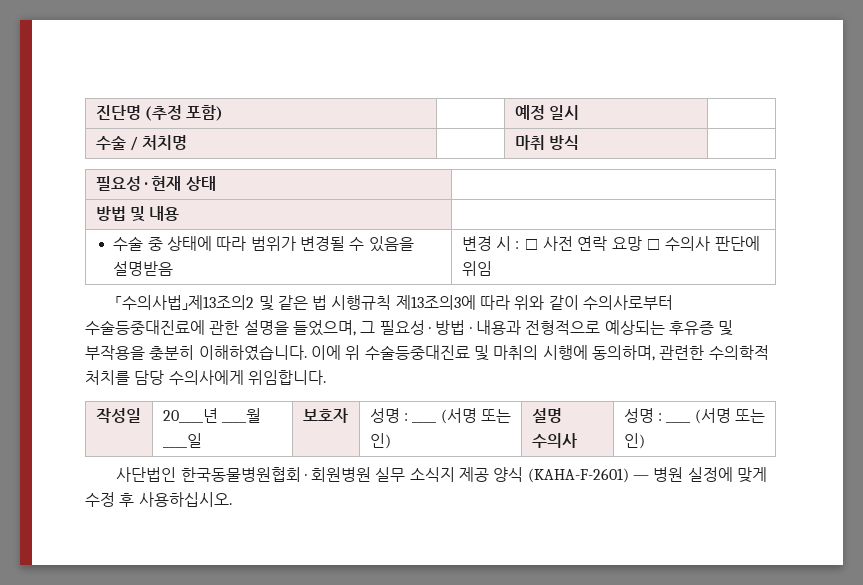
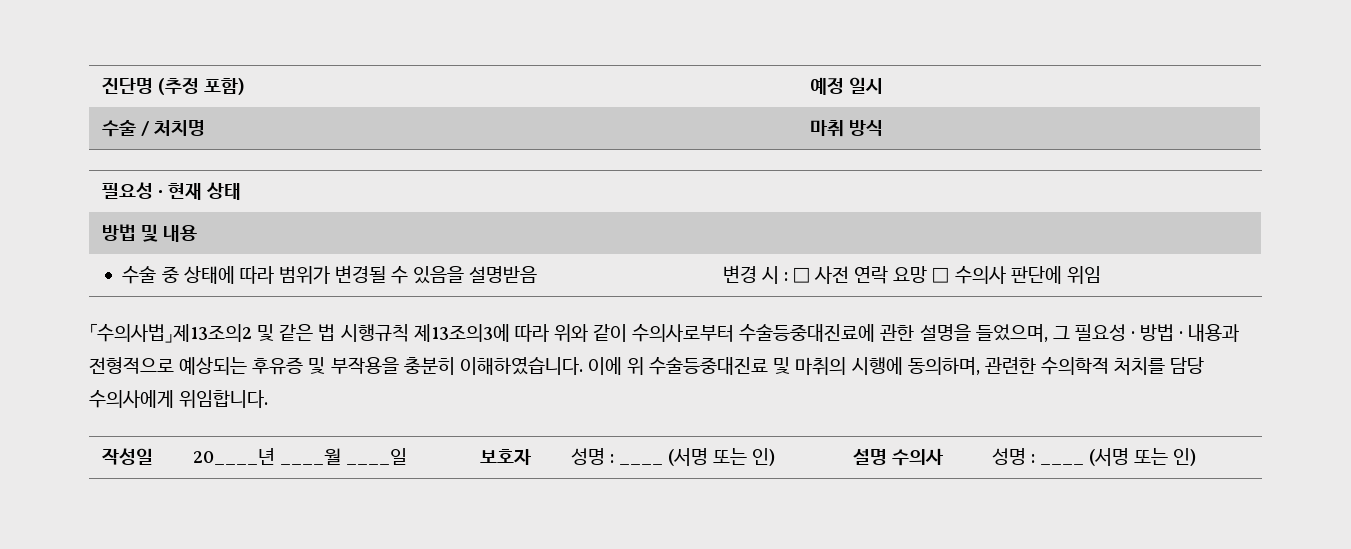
- 사단법인 한국동물병원협회 · 회원병원 실무 소식지 제공 양식 (KAHA-F-2601) — 병원 실정에 맞게 수정 후 사용하십시오.

